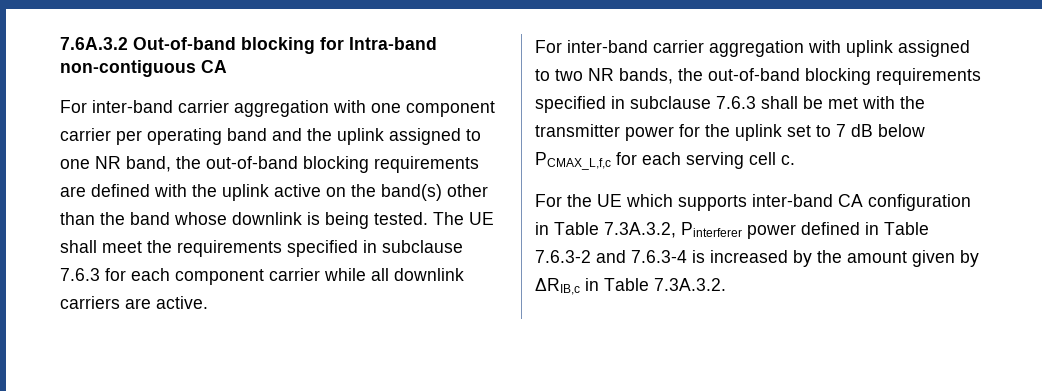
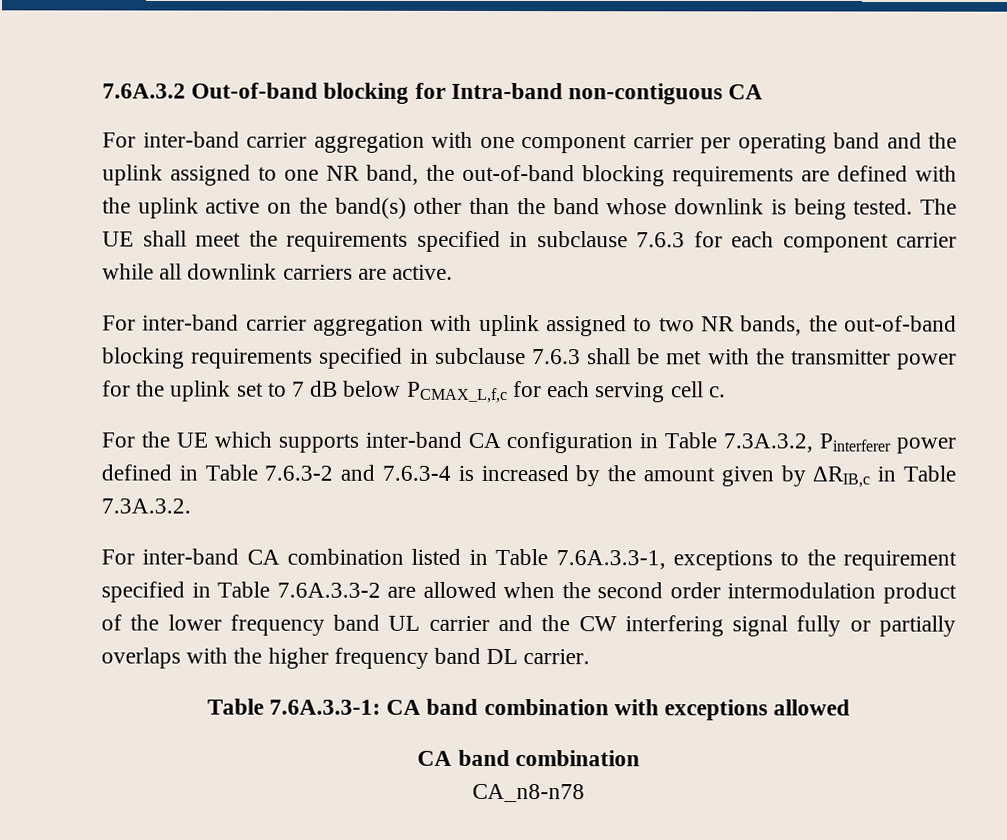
+ For inter-band CA combination listed in Table 7.6A.3.3-1, exceptions to the requirement specified in Table 7.6A.3.3-2 are allowed when the second order intermodulation product of the lower frequency band UL carrier and the CW interfering signal fully or partially overlaps with the higher frequency band DL carrier.
+ Table 7.6A.3.3-1: CA band combination with exceptions allowed
+ CA band combination
+ CA_n8-n78

